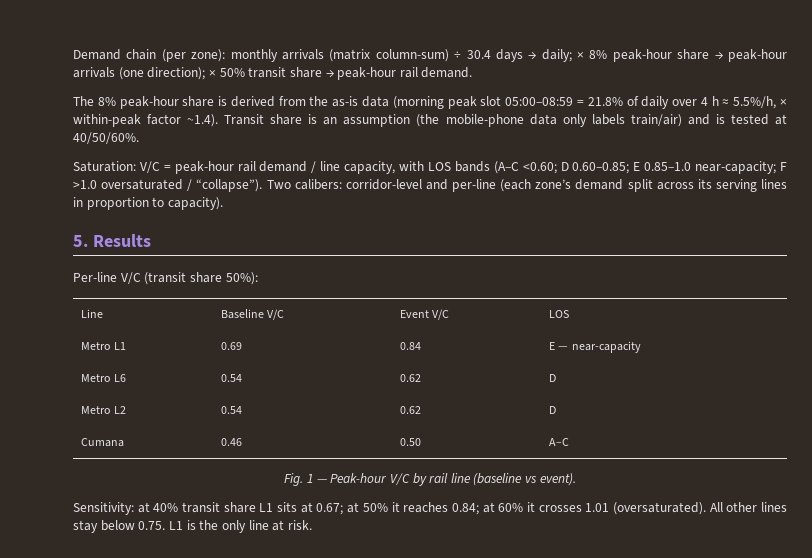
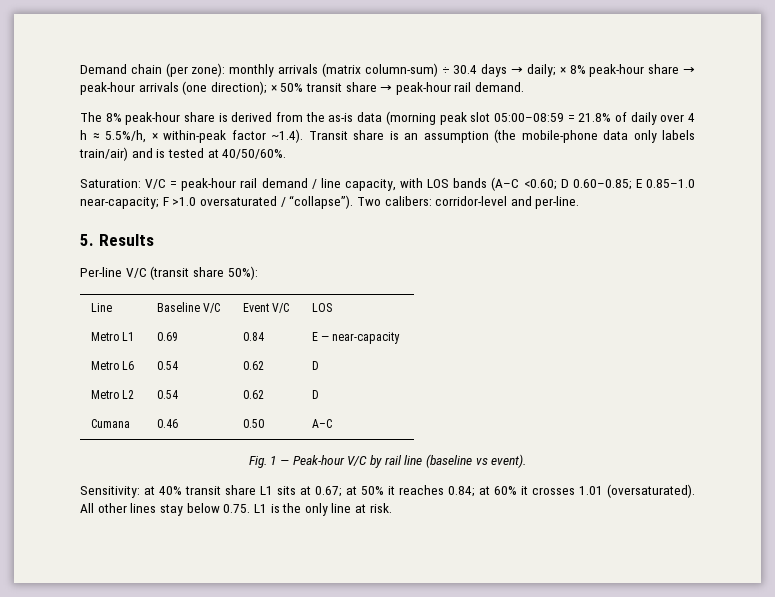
- Two calibers: corridor-level and per-line (each zone’s demand split across its serving lines in proportion to capacity).
+ Two calibers: corridor-level and per-line.

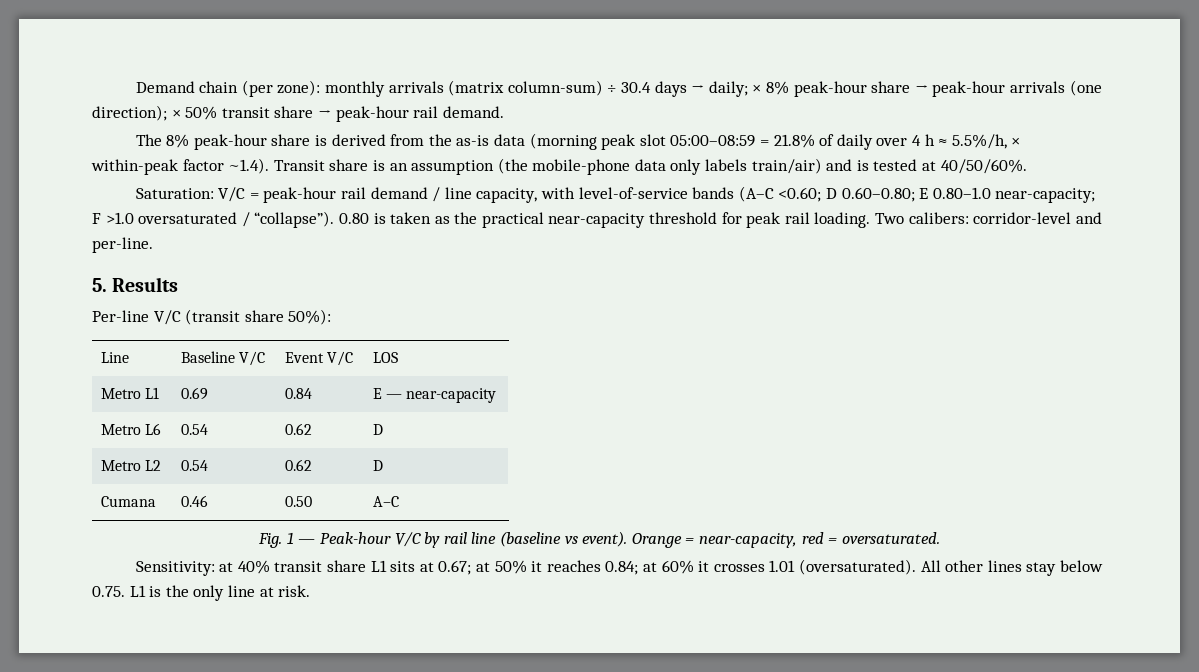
- Saturation: V/C = peak-hour rail demand / line capacity, with LOS bands (A–C <0.60; D 0.60–0.85; E 0.85–1.0 near-capacity; F >1.0 oversaturated / “collapse”).
+ Saturation: V/C = peak-hour rail demand / line capacity, with level-of-service bands (A–C <0.60; D 0.60–0.80; E 0.80–1.0 near-capacity; F >1.0 oversaturated / “collapse”).
+ 0.80 is taken as the practical near-capacity threshold for peak rail loading.
+ Orange = near-capacity, red = oversaturated.

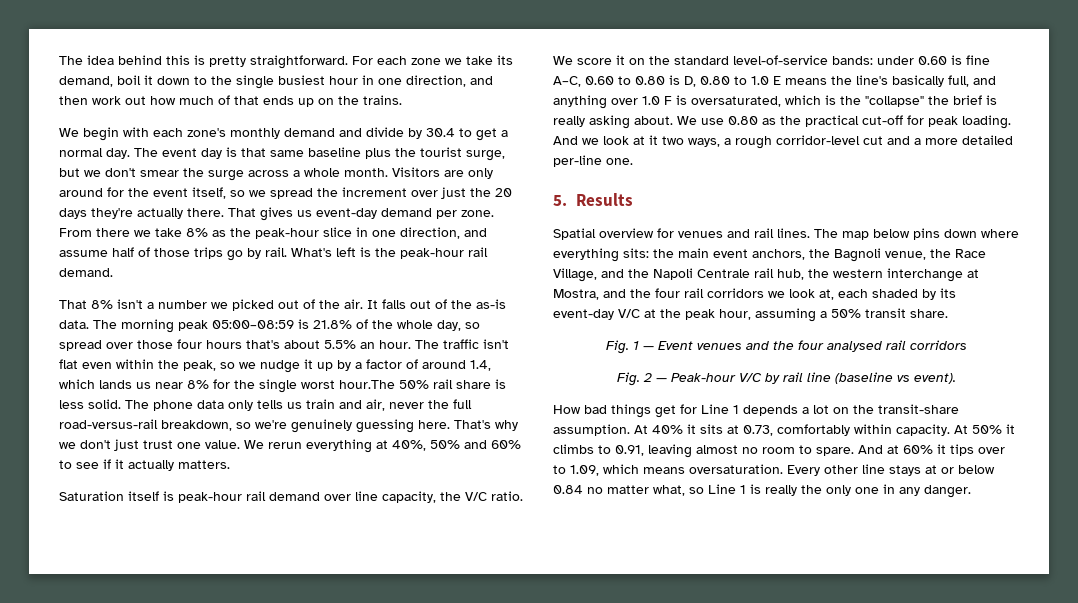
- Demand chain (per zone): monthly arrivals (matrix column-sum) ÷ 30.4 days → daily; × 8% peak-hour share → peak-hour arrivals (one direction); × 50% transit share → peak-hour rail demand.
- The 8% peak-hour share is derived from the as-is data (morning peak slot 05:00–08:59 = 21.8% of daily over 4 h ≈ 5.5%/h, × within-peak factor ~1.4). Transit share is an assumption (the mobile-phone data only labels train/air) and is tested at 40/50/60%.
- Saturation: V/C = peak-hour rail demand / line capacity, with level-of-service bands (A–C <0.60; D 0.60–0.80; E 0.80–1.0 near-capacity; F >1.0 oversaturated / “collapse”). 0.80 is taken as the practical near-capacity threshold for peak rail loading. Two calibers: corridor-level and per-line.
+ The idea behind this is pretty straightforward. For each zone we take its demand, boil it down to the single busiest hour in one direction, and then work out how much of that ends up on the trains.
+ We begin with each zone's monthly demand and divide by 30.4 to get a normal day. The event day is that same baseline plus the tourist surge, but we don't smear the surge across a whole month. Visitors are only around for the event itself, so we spread the increment over just the 20 days they're actually there. That gives us event-day demand per zone. From there we take 8% as the peak-hour slice in one direction, and assume half of those trips go by rail. What's left is the peak-hour rail demand.
+ That 8% isn't a number we picked out of the air. It falls out of the as-is data. The morning peak 05:00–08:59 is 21.8% of the whole day, so spread over those four hours that's about 5.5% an hour. The traffic isn't flat even within the peak, so we nudge it up by a factor of around 1.4, which lands us near 8% for the single worst hour.The 50% rail share is less solid. The phone data only tells us train and air, never the full road-versus-rail breakdown, so we're genuinely guessing here. That's why we don't just trust one value. We rerun everything at 40%, 50% and 60% to see if it actually matters.
+ Saturation itself is peak-hour rail demand over line capacity, the V/C ratio. We score it on the standard level-of-service bands: under 0.60 is fine A–C, 0.60 to 0.80 is D, 0.80 to 1.0 E means the line's basically full, and anything over 1.0 F is oversaturated, which is the "collapse" the brief is really asking about. We use 0.80 as the practical cut-off for peak loading. And we look at it two ways, a rough corridor-level cut and a more detailed per-line one.
  5. Results
- Per-line V/C (transit share 50%):
- Line | Baseline V/C | Event V/C | LOS
- Metro L1 | 0.69 | 0.84 | E — near-capacity
- Metro L6 | 0.54 | 0.62 | D
- Metro L2 | 0.54 | 0.62 | D
- Cumana | 0.46 | 0.50 | A–C
- Fig. 1 — Peak-hour V/C by rail line (baseline vs event). Orange = near-capacity, red = oversaturated.
- Sensitivity: at 40% transit share L1 sits at 0.67; at 50% it reaches 0.84; at 60% it crosses 1.01 (oversaturated). All other lines stay below 0.75. L1 is the only line at risk.
+ Spatial overview for venues and rail lines. The map below pins down where everything sits: the main event anchors, the Bagnoli venue, the Race Village, and the Napoli Centrale rail hub, the western interchange at Mostra, and the four rail corridors we look at, each shaded by its event-day V/C at the peak hour, assuming a 50% transit share.
+ Fig. 1 — Event venues and the four analysed rail corridors
+ Fig. 2 — Peak-hour V/C by rail line (baseline vs event).
+ How bad things get for Line 1 depends a lot on the transit-share assumption. At 40% it sits at 0.73, comfortably within capacity. At 50% it climbs to 0.91, leaving almost no room to spare. And at 60% it tips over to 1.09, which means oversaturation. Every other line stays at or below 0.84 no matter what, so Line 1 is really the only one in any danger.

